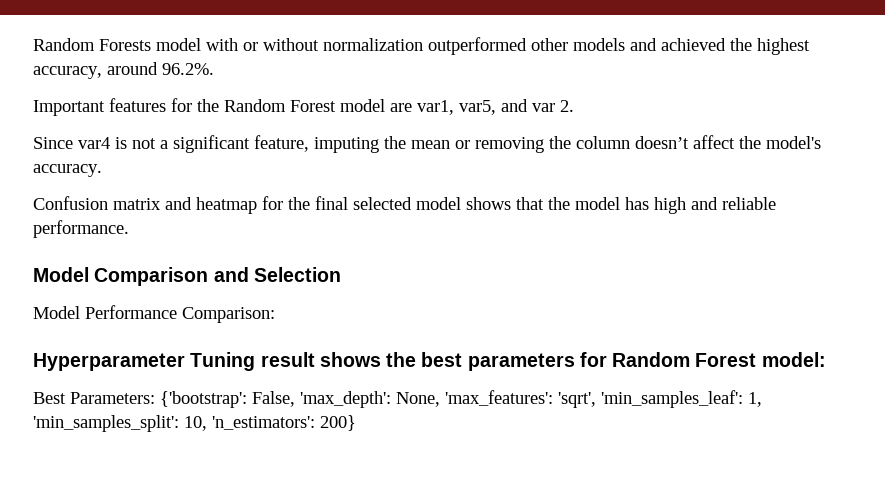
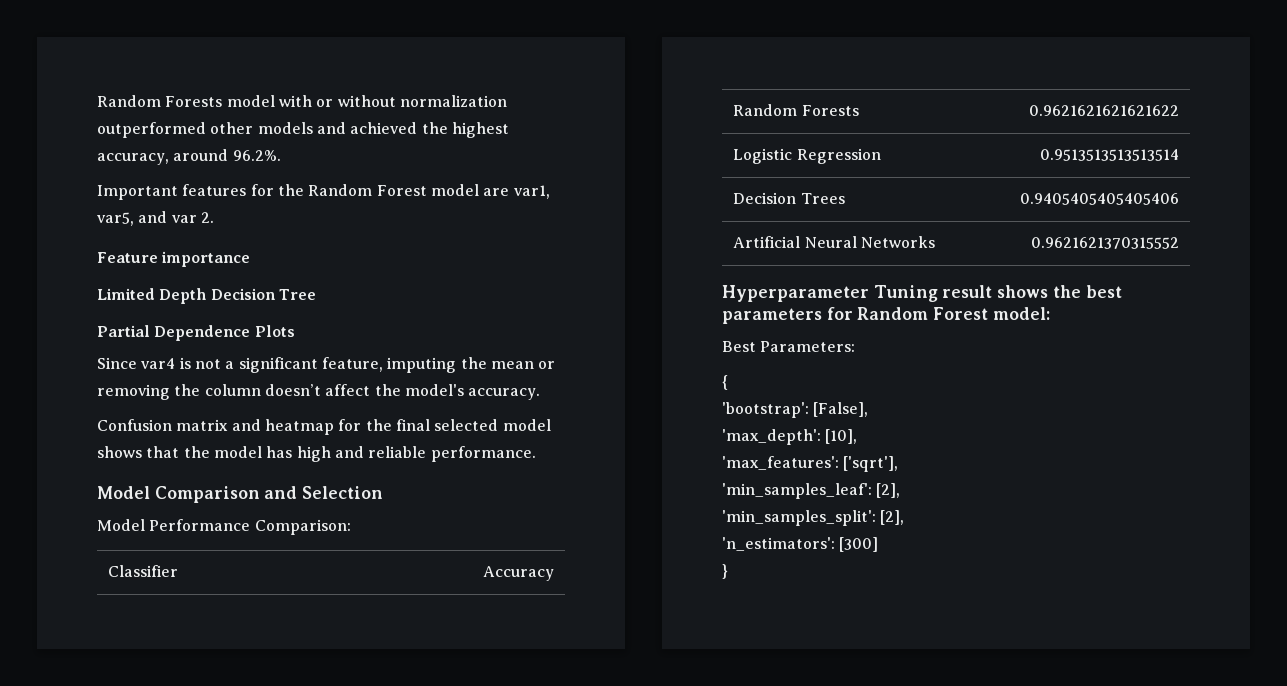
+ Feature importance
+ Limited Depth Decision Tree
+ Partial Dependence Plots
+ Classifier | Accuracy
+ Random Forests | 0.9621621621621622
+ Logistic Regression | 0.9513513513513514
+ Decision Trees | 0.9405405405405406
+ Artificial Neural Networks | 0.9621621370315552
- Best Parameters: {'bootstrap': False, 'max_depth': None, 'max_features': 'sqrt', 'min_samples_leaf': 1, 'min_samples_split': 10, 'n_estimators': 200}
+ Best Parameters:
+ {
+ 'bootstrap': [False],
+ 'max_depth': [10],
+ 'max_features': ['sqrt'],
+ 'min_samples_leaf': [2],
+ 'min_samples_split': [2],
+ 'n_estimators': [300]
+ }

